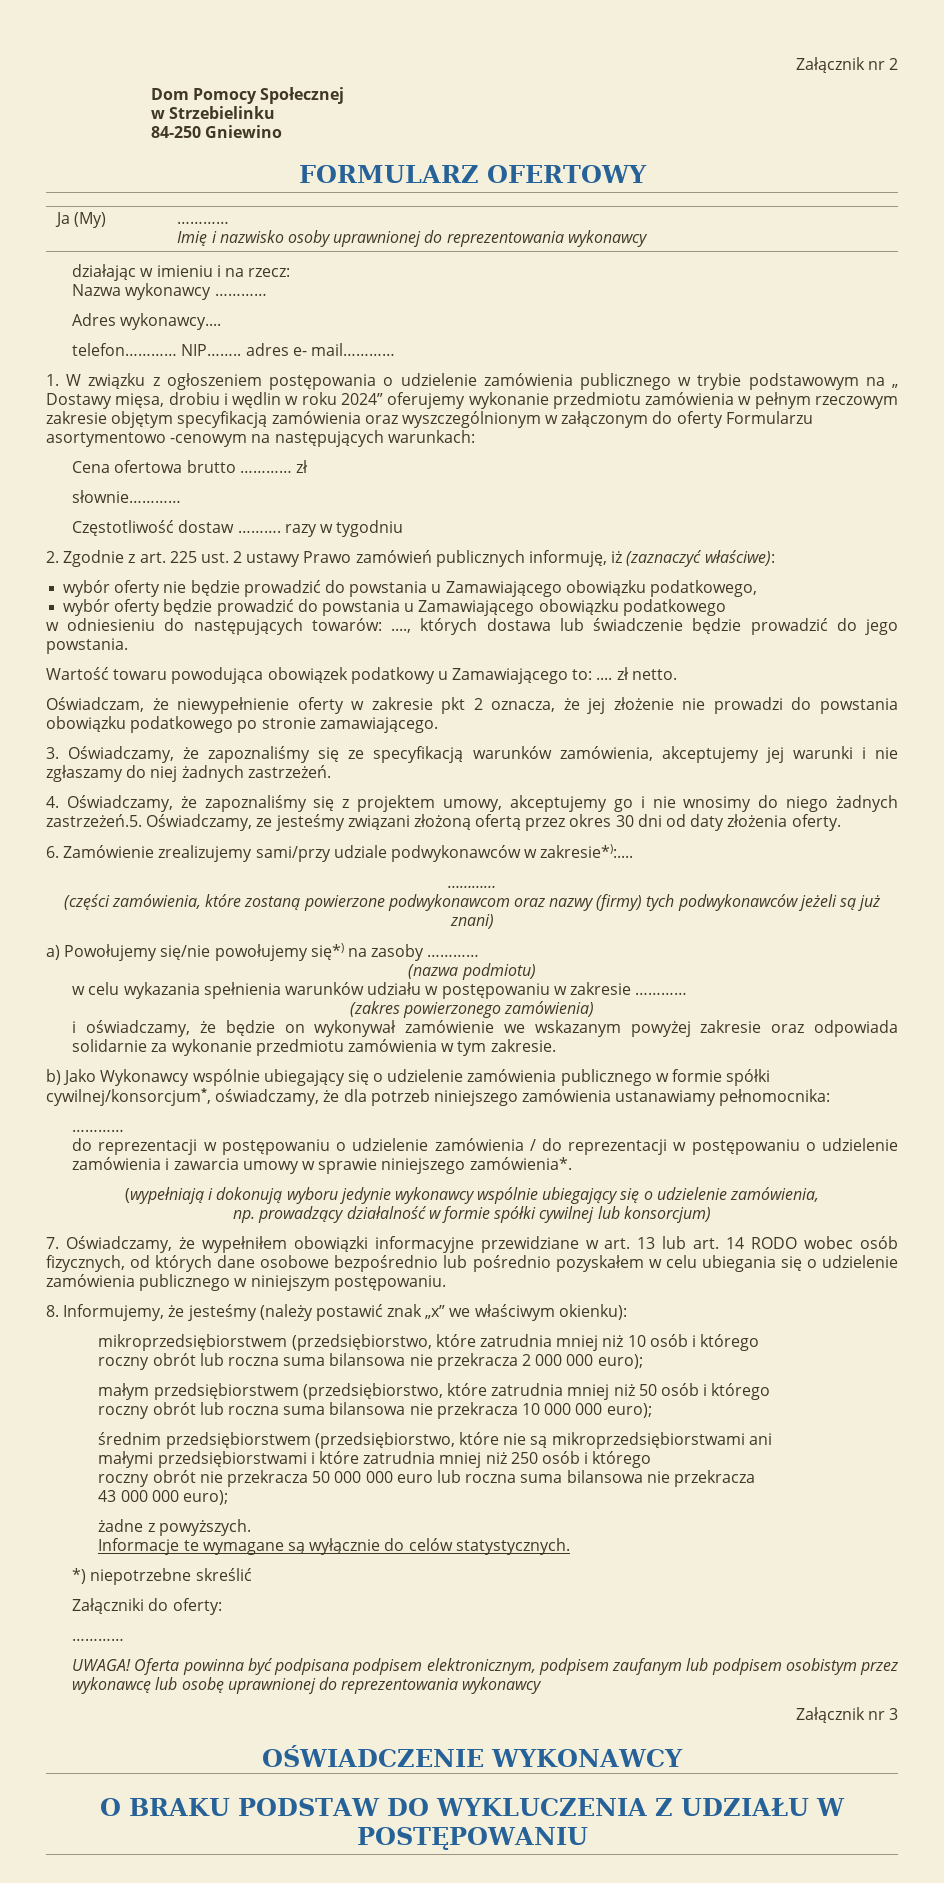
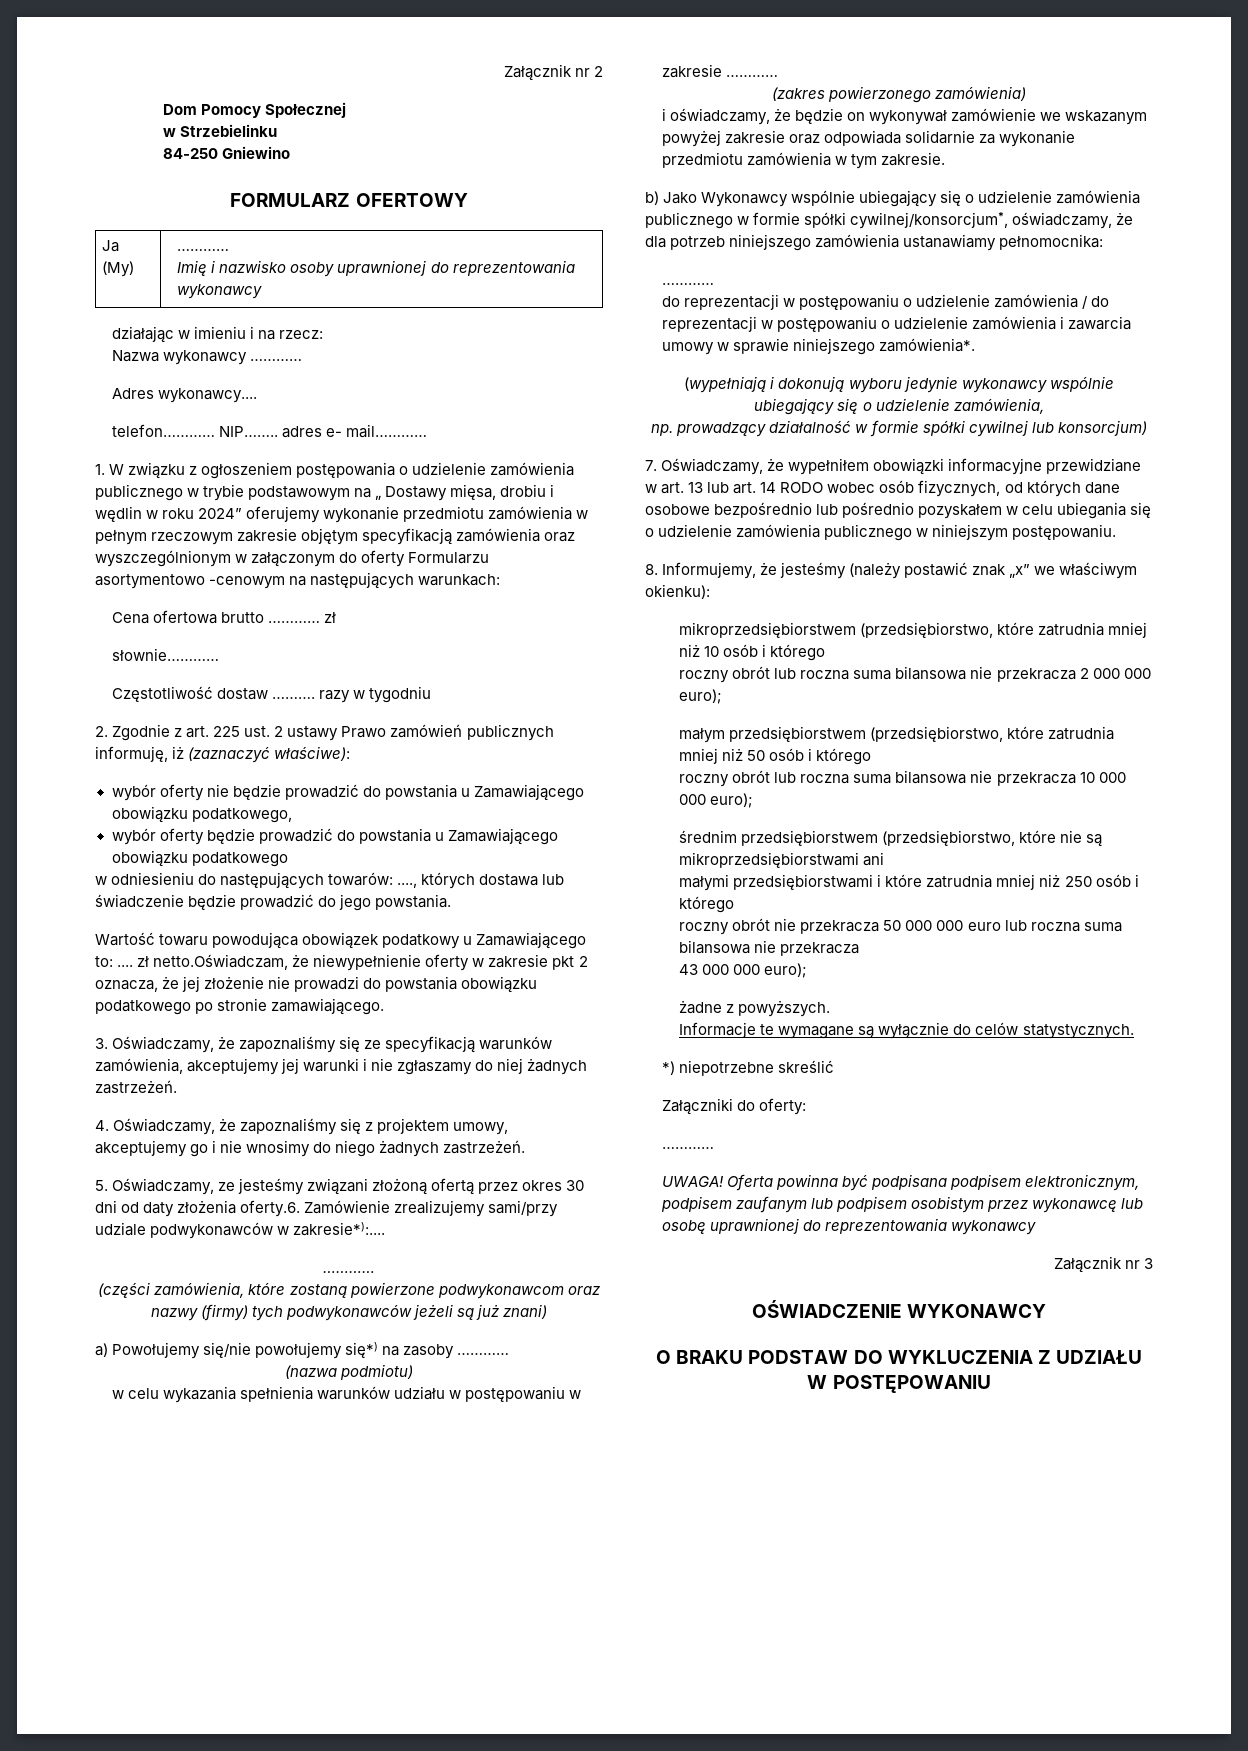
- Wartość towaru powodująca obowiązek podatkowy u Zamawiającego to: .... zł netto.
- Oświadczam, że niewypełnienie oferty w zakresie pkt 2 oznacza, że jej złożenie nie prowadzi do powstania obowiązku podatkowego po stronie zamawiającego.
+ Wartość towaru powodująca obowiązek podatkowy u Zamawiającego to: .... zł netto.Oświadczam, że niewypełnienie oferty w zakresie pkt 2 oznacza, że jej złożenie nie prowadzi do powstania obowiązku podatkowego po stronie zamawiającego.
- 4. Oświadczamy, że zapoznaliśmy się z projektem umowy, akceptujemy go i nie wnosimy do niego żadnych zastrzeżeń.5. Oświadczamy, ze jesteśmy związani złożoną ofertą przez okres 30 dni od daty złożenia oferty.
- 6. Zamówienie zrealizujemy sami/przy udziale podwykonawców w zakresie*):....
+ 4. Oświadczamy, że zapoznaliśmy się z projektem umowy, akceptujemy go i nie wnosimy do niego żadnych zastrzeżeń.
+ 5. Oświadczamy, ze jesteśmy związani złożoną ofertą przez okres 30 dni od daty złożenia oferty.6. Zamówienie zrealizujemy sami/przy udziale podwykonawców w zakresie*):....

